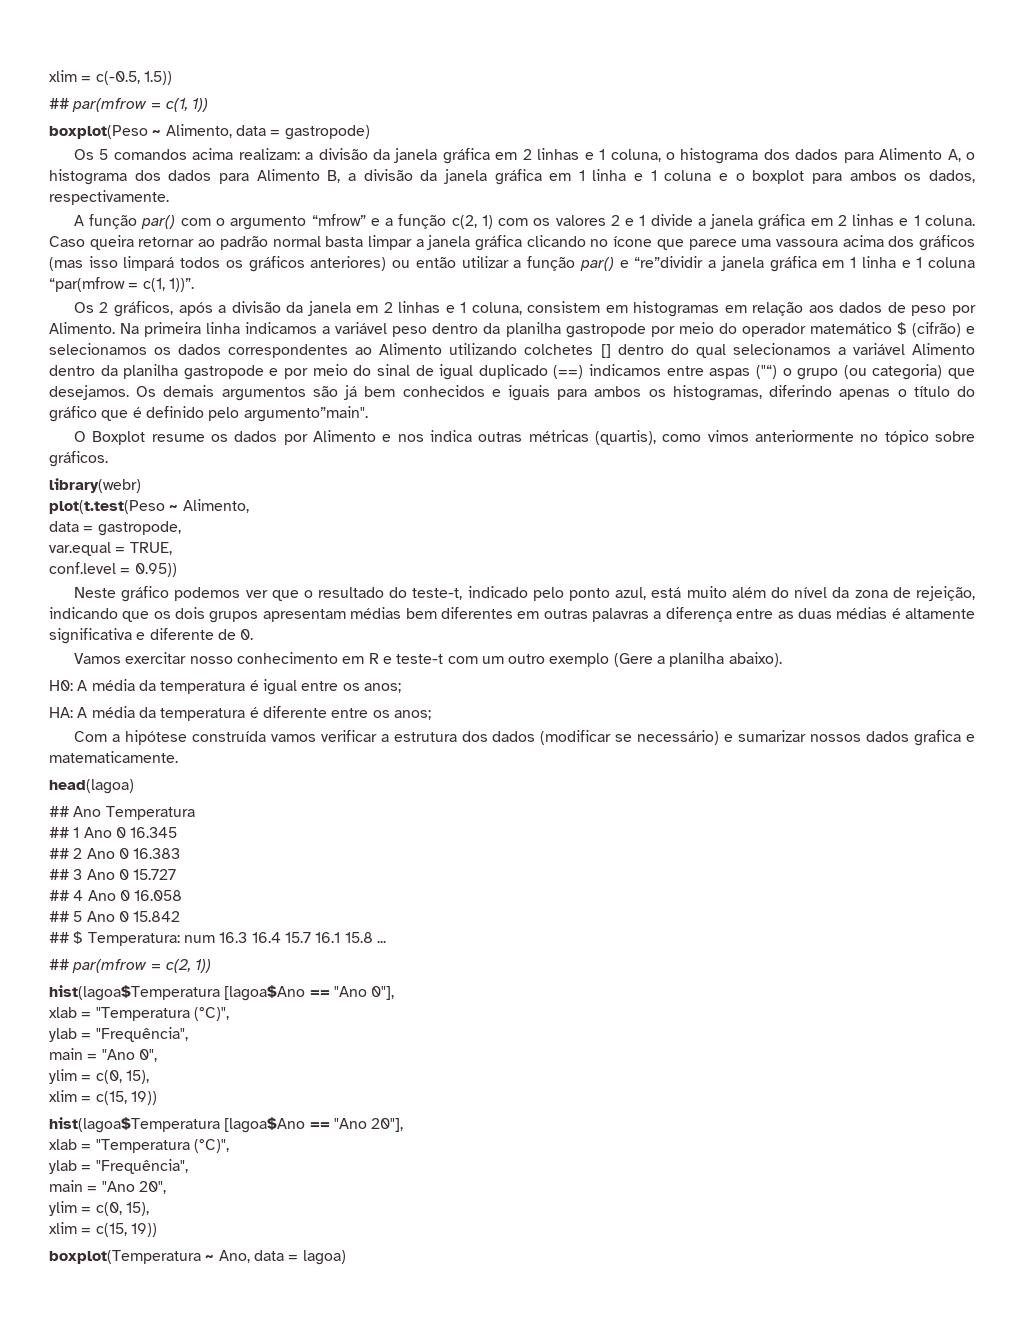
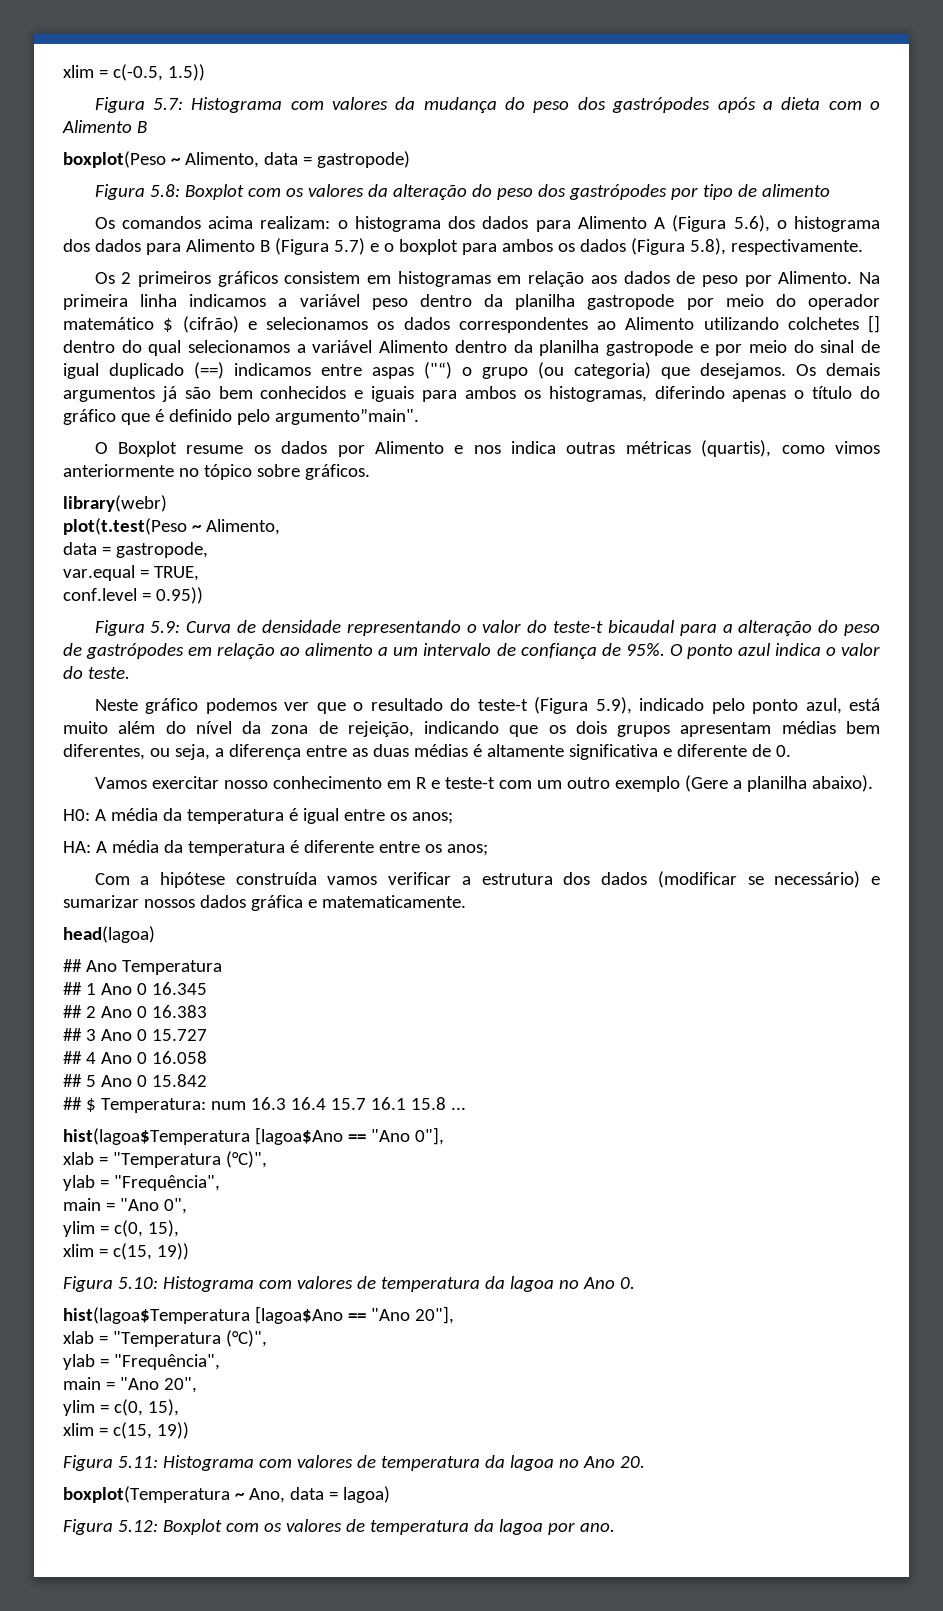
- ## par(mfrow = c(1, 1))
+ Figura 5.7: Histograma com valores da mudança do peso dos gastrópodes após a dieta com o Alimento B
- Os 5 comandos acima realizam: a divisão da janela gráfica em 2 linhas e 1 coluna, o histograma dos dados para Alimento A, o histograma dos dados para Alimento B, a divisão da janela gráfica em 1 linha e 1 coluna e o boxplot para ambos os dados, respectivamente.
- A função par() com o argumento “mfrow” e a função c(2, 1) com os valores 2 e 1 divide a janela gráfica em 2 linhas e 1 coluna. Caso queira retornar ao padrão normal basta limpar a janela gráfica clicando no ícone que parece uma vassoura acima dos gráficos (mas isso limpará todos os gráficos anteriores) ou então utilizar a função par() e “re”dividir a janela gráfica em 1 linha e 1 coluna “par(mfrow = c(1, 1))”.
- Os 2 gráficos, após a divisão da janela em 2 linhas e 1 coluna, consistem em histogramas em relação aos dados de peso por Alimento.
+ Figura 5.8: Boxplot com os valores da alteração do peso dos gastrópodes por tipo de alimento
+ Os comandos acima realizam: o histograma dos dados para Alimento A (Figura 5.6), o histograma dos dados para Alimento B (Figura 5.7) e o boxplot para ambos os dados (Figura 5.8), respectivamente.
+ Os 2 primeiros gráficos consistem em histogramas em relação aos dados de peso por Alimento.
- Os demais argumentos são já bem conhecidos e iguais para ambos os histogramas, diferindo apenas o título do gráfico que é definido pelo argumento”main".
+ Os demais argumentos já são bem conhecidos e iguais para ambos os histogramas, diferindo apenas o título do gráfico que é definido pelo argumento”main".
+ Figura 5.9: Curva de densidade representando o valor do teste-t bicaudal para a alteração do peso de gastrópodes em relação ao alimento a um intervalo de confiança de 95%. O ponto azul indica o valor do teste.
- Neste gráfico podemos ver que o resultado do teste-t, indicado pelo ponto azul, está muito além do nível da zona de rejeição, indicando que os dois grupos apresentam médias bem diferentes em outras palavras a diferença entre as duas médias é altamente significativa e diferente de 0.
+ Neste gráfico podemos ver que o resultado do teste-t (Figura 5.9), indicado pelo ponto azul, está muito além do nível da zona de rejeição, indicando que os dois grupos apresentam médias bem diferentes, ou seja, a diferença entre as duas médias é altamente significativa e diferente de 0.
- Com a hipótese construída vamos verificar a estrutura dos dados (modificar se necessário) e sumarizar nossos dados grafica e matematicamente.
+ Com a hipótese construída vamos verificar a estrutura dos dados (modificar se necessário) e sumarizar nossos dados gráfica e matematicamente.
- ## par(mfrow = c(2, 1))
+ Figura 5.10: Histograma com valores de temperatura da lagoa no Ano 0.
+ Figura 5.11: Histograma com valores de temperatura da lagoa no Ano 20.
+ Figura 5.12: Boxplot com os valores de temperatura da lagoa por ano.

